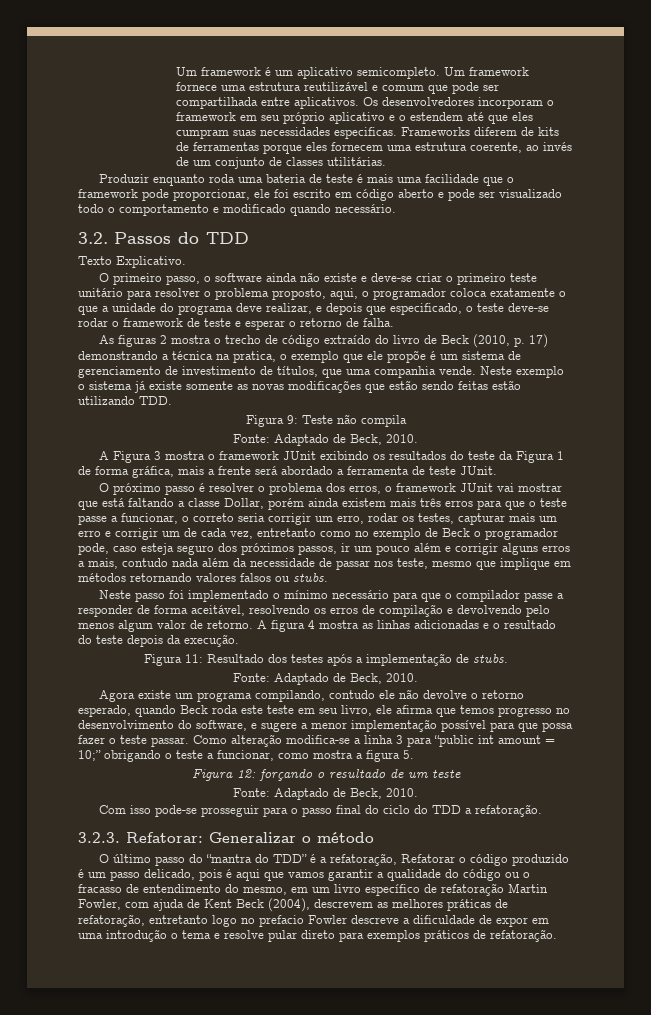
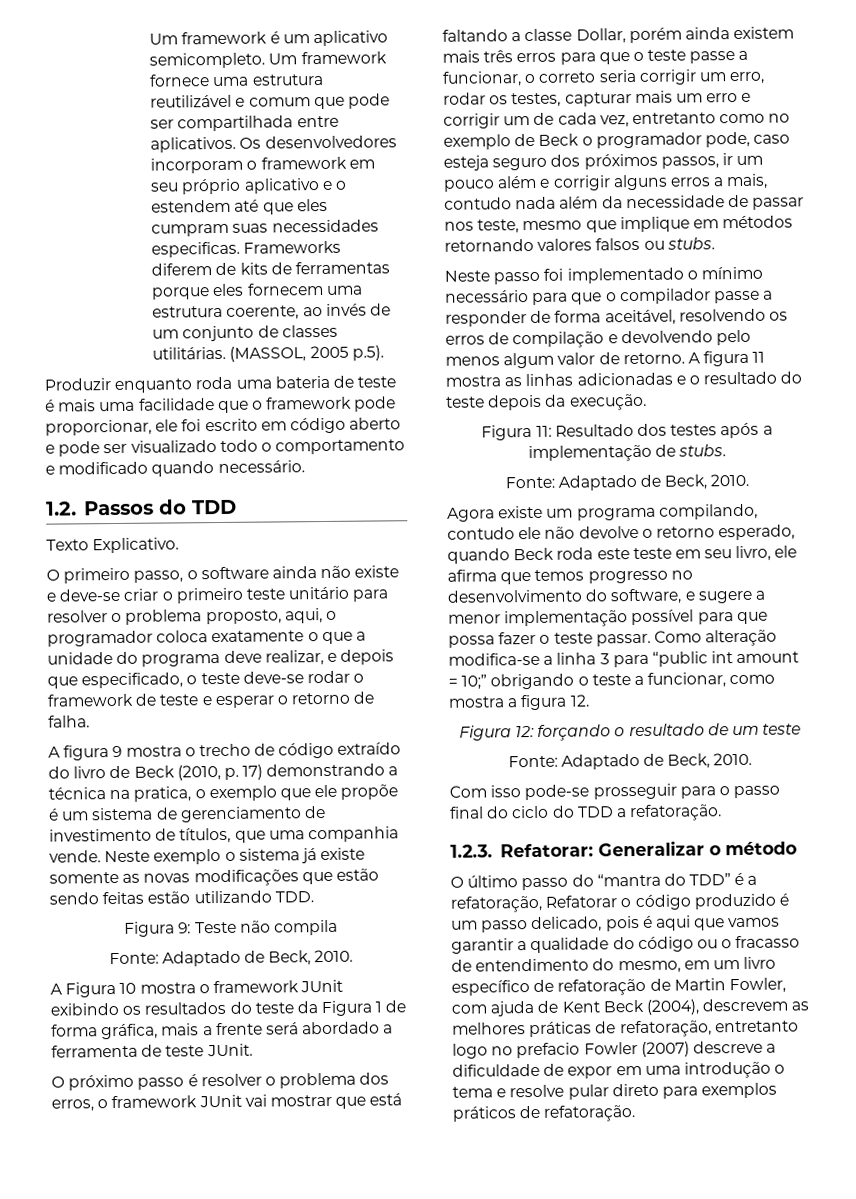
+ (MASSOL, 2005 p.5).
- 3.2. Passos do TDD
+ 1.2. Passos do TDD
- As figuras 2 mostra o trecho de código extraído do livro de Beck (2010, p. 17) demonstrando a técnica na pratica, o exemplo que ele propõe é um sistema de gerenciamento de investimento de títulos, que uma companhia vende.
+ A figura 9 mostra o trecho de código extraído do livro de Beck (2010, p. 17) demonstrando a técnica na pratica, o exemplo que ele propõe é um sistema de gerenciamento de investimento de títulos, que uma companhia vende.
- A Figura 3 mostra o framework JUnit exibindo os resultados do teste da Figura 1 de forma gráfica, mais a frente será abordado a ferramenta de teste JUnit.
+ A Figura 10 mostra o framework JUnit exibindo os resultados do teste da Figura 1 de forma gráfica, mais a frente será abordado a ferramenta de teste JUnit.
- A figura 4 mostra as linhas adicionadas e o resultado do teste depois da execução.
+ A figura 11 mostra as linhas adicionadas e o resultado do teste depois da execução.
- Como alteração modifica-se a linha 3 para “public int amount = 10;” obrigando o teste a funcionar, como mostra a figura 5.
+ Como alteração modifica-se a linha 3 para “public int amount = 10;” obrigando o teste a funcionar, como mostra a figura 12.
- 3.2.3. Refatorar: Generalizar o método
+ 1.2.3. Refatorar: Generalizar o método
- O último passo do “mantra do TDD” é a refatoração, Refatorar o código produzido é um passo delicado, pois é aqui que vamos garantir a qualidade do código ou o fracasso de entendimento do mesmo, em um livro específico de refatoração Martin Fowler, com ajuda de Kent Beck (2004), descrevem as melhores práticas de refatoração, entretanto logo no prefacio Fowler descreve a dificuldade de expor em uma introdução o tema e resolve pular direto para exemplos práticos de refatoração.
+ O último passo do “mantra do TDD” é a refatoração, Refatorar o código produzido é um passo delicado, pois é aqui que vamos garantir a qualidade do código ou o fracasso de entendimento do mesmo, em um livro específico de refatoração de Martin Fowler, com ajuda de Kent Beck (2004), descrevem as melhores práticas de refatoração, entretanto logo no prefacio Fowler (2007) descreve a dificuldade de expor em uma introdução o tema e resolve pular direto para exemplos práticos de refatoração.

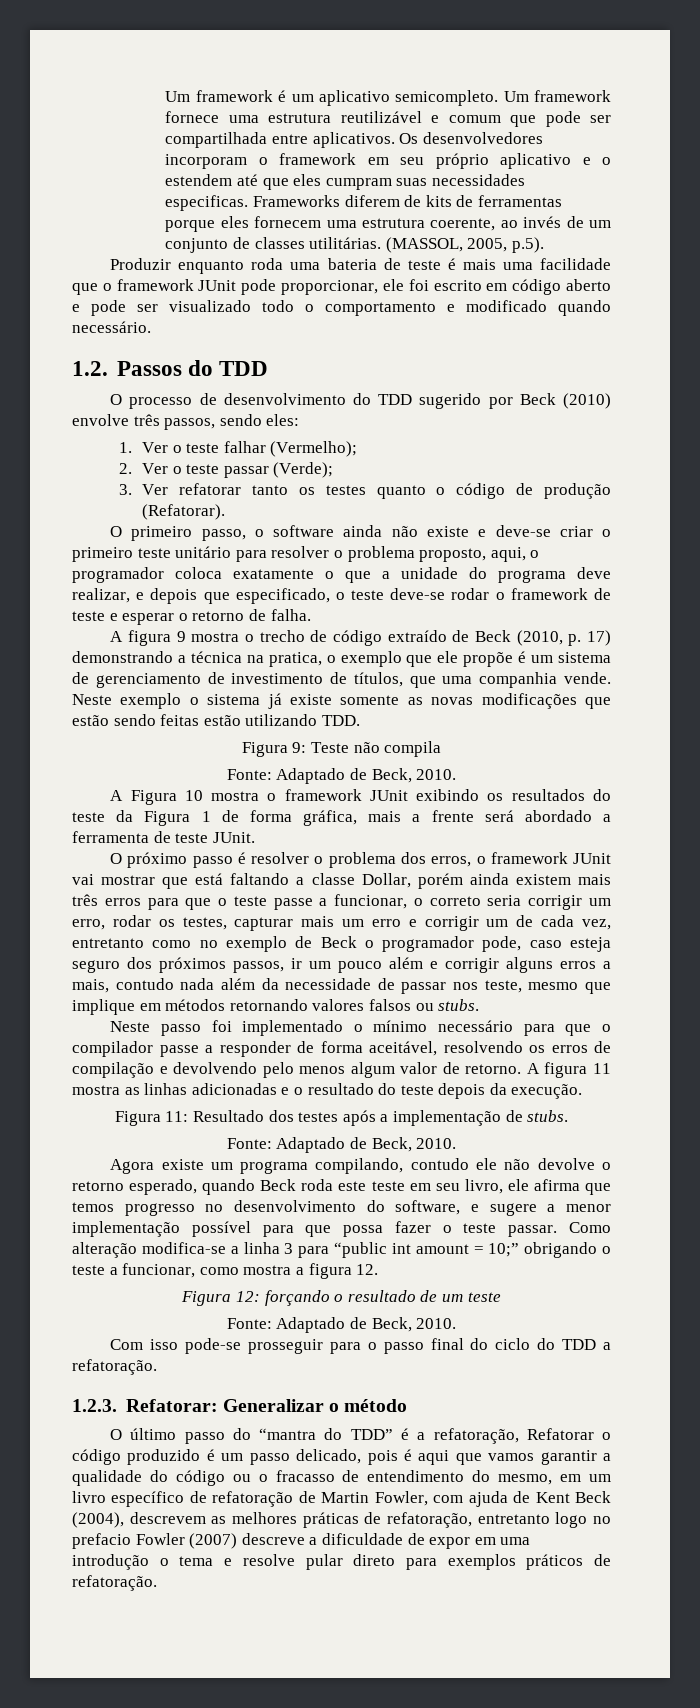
- (MASSOL, 2005 p.5).
+ (MASSOL, 2005, p.5).
- Produzir enquanto roda uma bateria de teste é mais uma facilidade que o framework pode proporcionar, ele foi escrito em código aberto e pode ser visualizado todo o comportamento e modificado quando necessário.
+ Produzir enquanto roda uma bateria de teste é mais uma facilidade que o framework JUnit pode proporcionar, ele foi escrito em código aberto e pode ser visualizado todo o comportamento e modificado quando necessário.
- Texto Explicativo.
+ O processo de desenvolvimento do TDD sugerido por Beck (2010) envolve três passos, sendo eles:
+ 1. Ver o teste falhar (Vermelho);
+ 2. Ver o teste passar (Verde);
+ 3. Ver refatorar tanto os testes quanto o código de produção (Refatorar).
- A figura 9 mostra o trecho de código extraído do livro de Beck (2010, p. 17) demonstrando a técnica na pratica, o exemplo que ele propõe é um sistema de gerenciamento de investimento de títulos, que uma companhia vende.
+ A figura 9 mostra o trecho de código extraído de Beck (2010, p. 17) demonstrando a técnica na pratica, o exemplo que ele propõe é um sistema de gerenciamento de investimento de títulos, que uma companhia vende.

